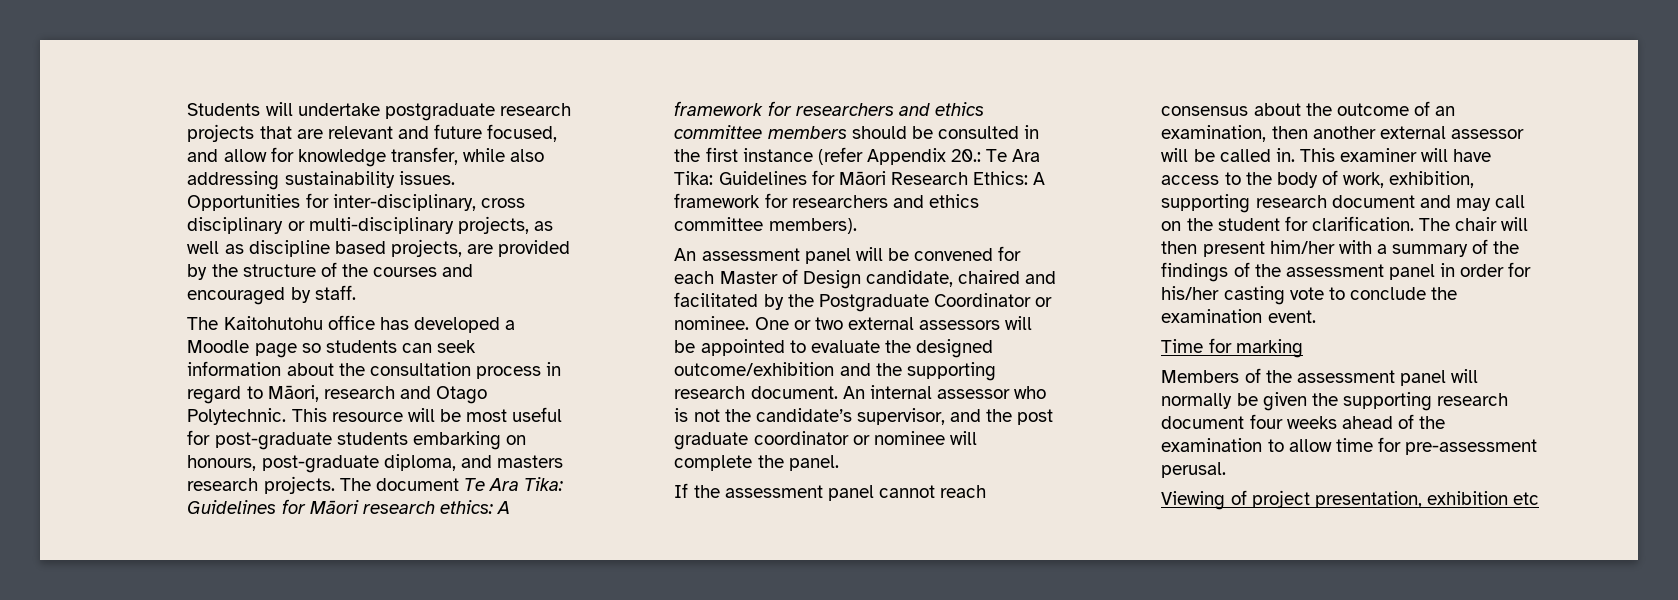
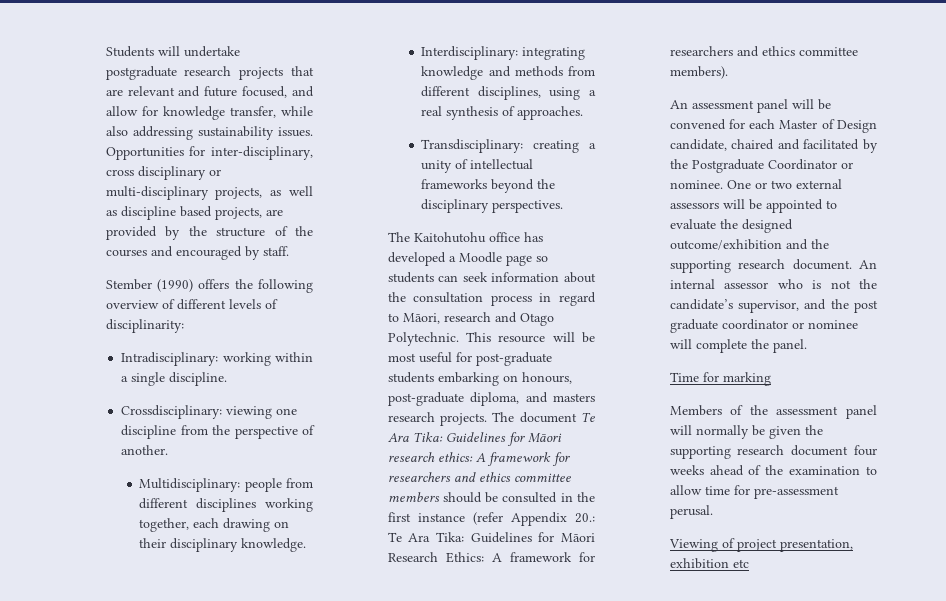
+ Stember (1990) offers the following overview of different levels of disciplinarity:
+ Intradisciplinary: working within a single discipline.
+ Crossdisciplinary: viewing one discipline from the perspective of another.
+ Multidisciplinary: people from different disciplines working together, each drawing on their disciplinary knowledge.
+ Interdisciplinary: integrating knowledge and methods from different disciplines, using a real synthesis of approaches.
+ Transdisciplinary: creating a unity of intellectual frameworks beyond the disciplinary perspectives.
- If the assessment panel cannot reach consensus about the outcome of an examination, then another external assessor will be called in. This examiner will have access to the body of work, exhibition, supporting research document and may call on the student for clarification. The chair will then present him/her with a summary of the findings of the assessment panel in order for his/her casting vote to conclude the examination event.

